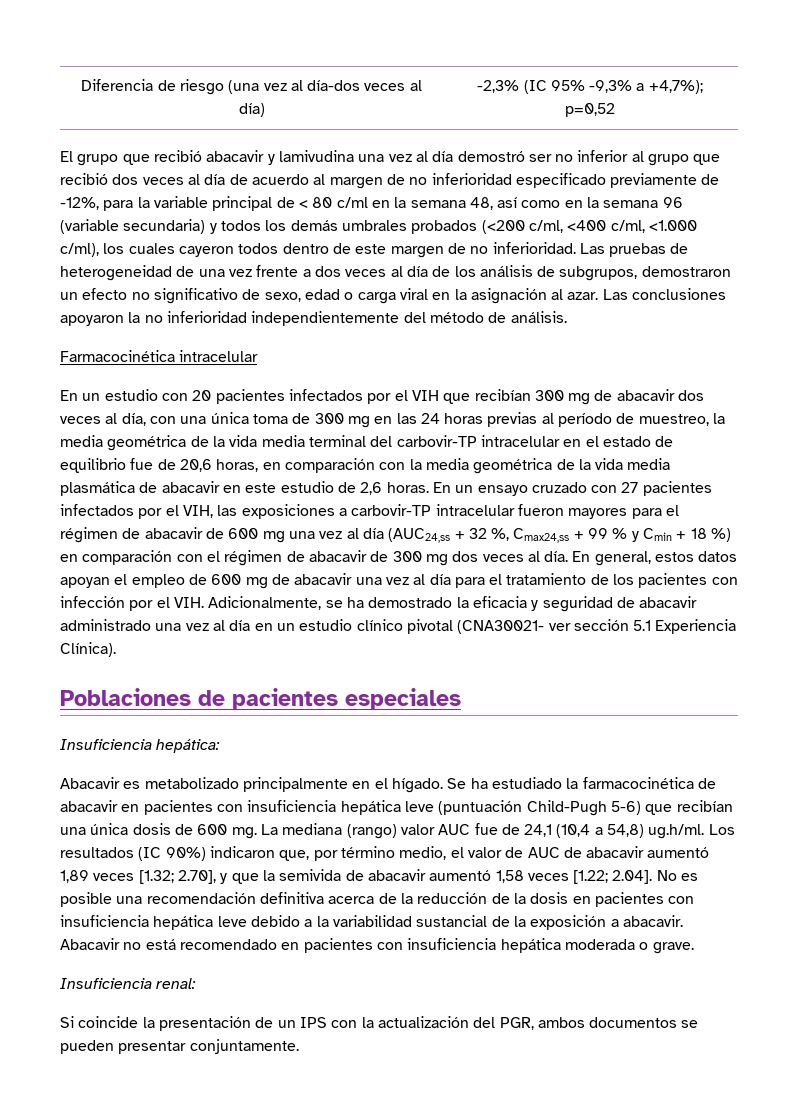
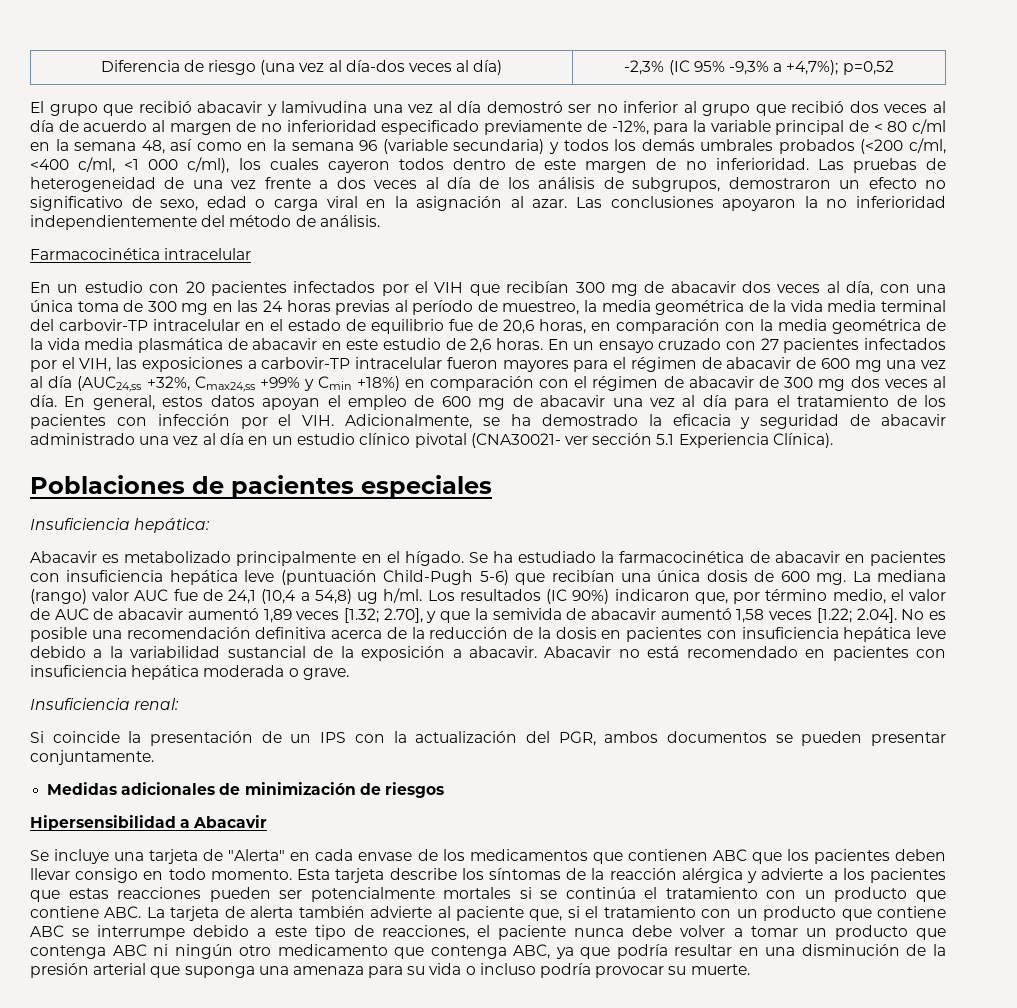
- El grupo que recibió abacavir y lamivudina una vez al día demostró ser no inferior al grupo que recibió dos veces al día de acuerdo al margen de no inferioridad especificado previamente de -12%, para la variable principal de < 80 c/ml en la semana 48, así como en la semana 96 (variable secundaria) y todos los demás umbrales probados (<200 c/ml, <400 c/ml, <1.000 c/ml), los cuales cayeron todos dentro de este margen de no inferioridad.
+ El grupo que recibió abacavir y lamivudina una vez al día demostró ser no inferior al grupo que recibió dos veces al día de acuerdo al margen de no inferioridad especificado previamente de -12%, para la variable principal de < 80 c/ml en la semana 48, así como en la semana 96 (variable secundaria) y todos los demás umbrales probados (<200 c/ml, <400 c/ml, <1 000 c/ml), los cuales cayeron todos dentro de este margen de no inferioridad.
- En un ensayo cruzado con 27 pacientes infectados por el VIH, las exposiciones a carbovir-TP intracelular fueron mayores para el régimen de abacavir de 600 mg una vez al día (AUC24,ss + 32 %, Cmax24,ss + 99 % y Cmin + 18 %) en comparación con el régimen de abacavir de 300 mg dos veces al día.
+ En un ensayo cruzado con 27 pacientes infectados por el VIH, las exposiciones a carbovir-TP intracelular fueron mayores para el régimen de abacavir de 600 mg una vez al día (AUC24,ss +32%, Cmax24,ss +99% y Cmin +18%) en comparación con el régimen de abacavir de 300 mg dos veces al día.
- La mediana (rango) valor AUC fue de 24,1 (10,4 a 54,8) ug.h/ml. Los resultados (IC 90%) indicaron que, por término medio, el valor de AUC de abacavir aumentó 1,89 veces [1.32;
+ La mediana (rango) valor AUC fue de 24,1 (10,4 a 54,8) ug h/ml. Los resultados (IC 90%) indicaron que, por término medio, el valor de AUC de abacavir aumentó 1,89 veces [1.32;
+ Medidas adicionales de minimización de riesgos
+ Hipersensibilidad a Abacavir
+ Se incluye una tarjeta de "Alerta" en cada envase de los medicamentos que contienen ABC que los pacientes deben llevar consigo en todo momento. Esta tarjeta describe los síntomas de la reacción alérgica y advierte a los pacientes que estas reacciones pueden ser potencialmente mortales si se continúa el tratamiento con un producto que contiene ABC. La tarjeta de alerta también advierte al paciente que, si el tratamiento con un producto que contiene ABC se interrumpe debido a este tipo de reacciones, el paciente nunca debe volver a tomar un producto que contenga ABC ni ningún otro medicamento que contenga ABC, ya que podría resultar en una disminución de la presión arterial que suponga una amenaza para su vida o incluso podría provocar su muerte.

